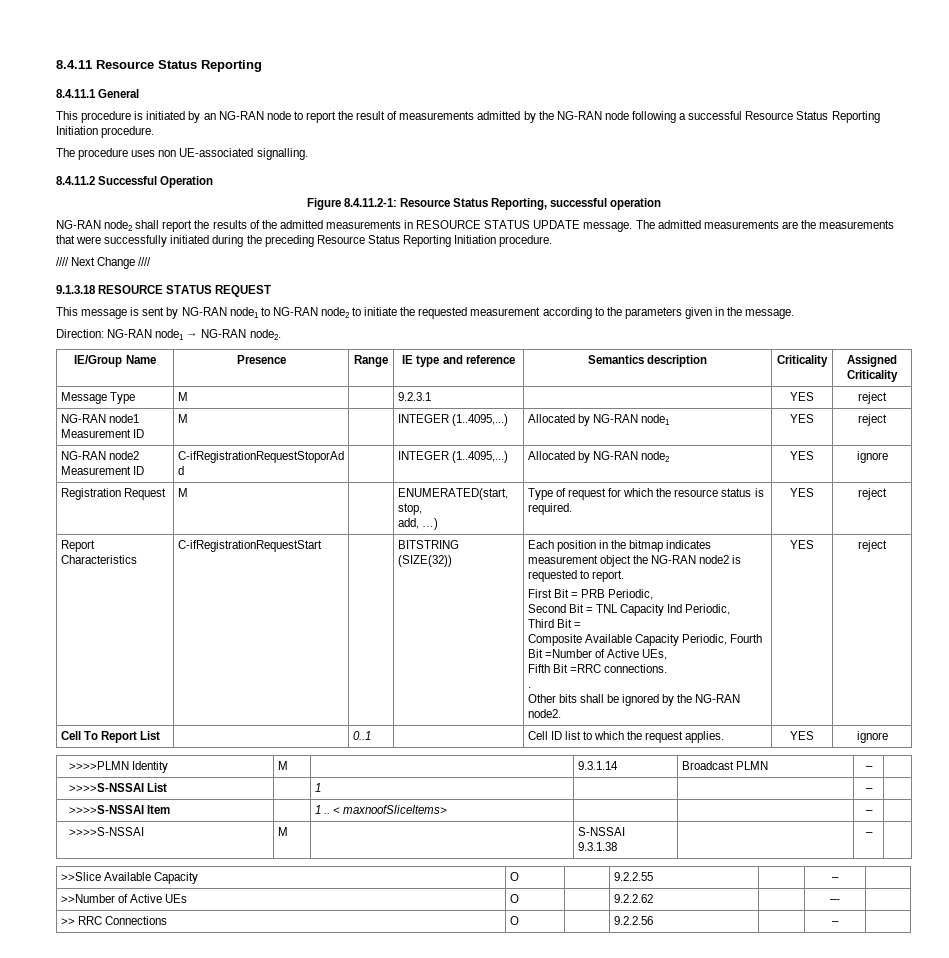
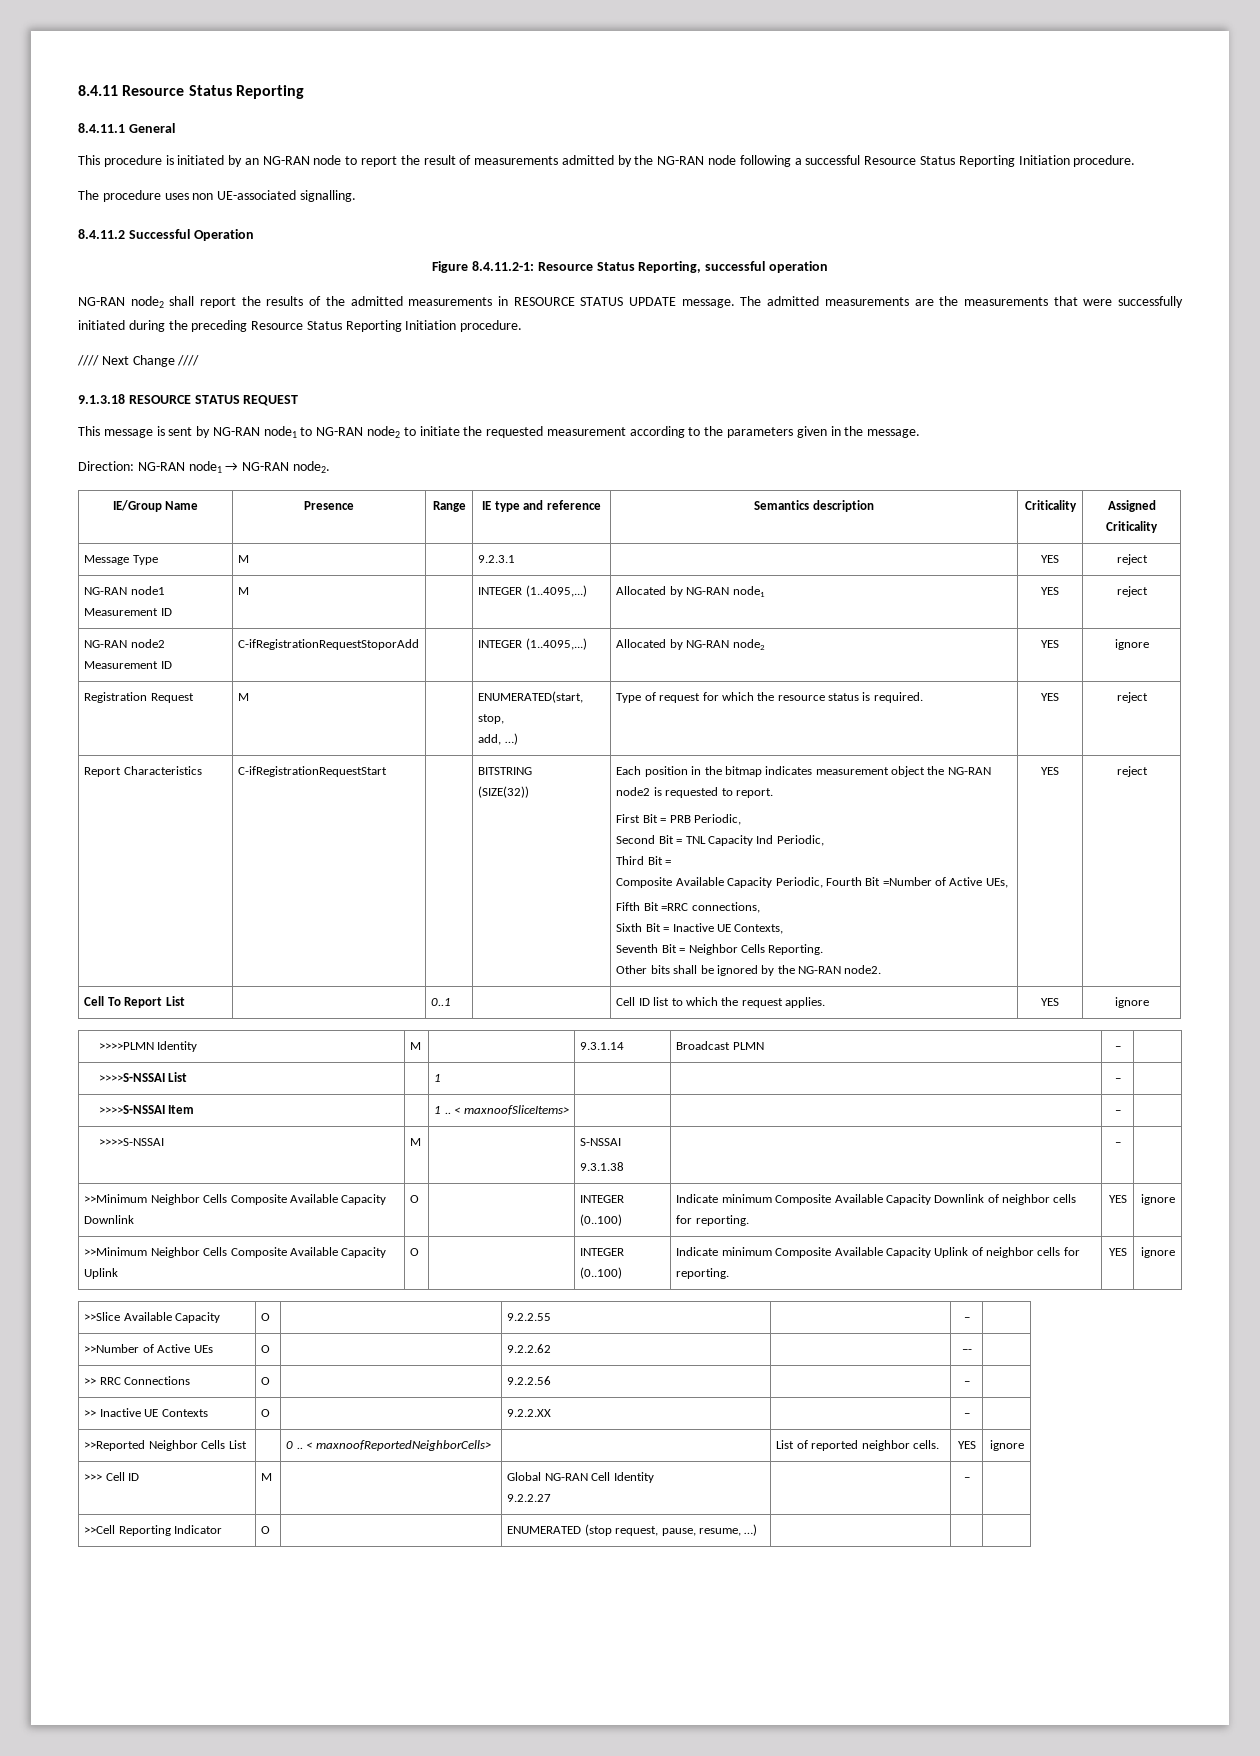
- Fifth Bit =RRC connections.
- .
+ Fifth Bit =RRC connections,
+ Sixth Bit = Inactive UE Contexts,
+ Seventh Bit = Neighbor Cells Reporting.
+ >>Minimum Neighbor Cells Composite Available Capacity Downlink | O | | INTEGER (0..100) | Indicate minimum Composite Available Capacity Downlink of neighbor cells for reporting. | YES | ignore
+ >>Minimum Neighbor Cells Composite Available Capacity Uplink | O | | INTEGER (0..100) | Indicate minimum Composite Available Capacity Uplink of neighbor cells for reporting. | YES | ignore
+ >> Inactive UE Contexts | O | | 9.2.2.XX | | – |
+ >>Reported Neighbor Cells List | | 0 .. < maxnoofReportedNeighborCells> | | List of reported neighbor cells. | YES | ignore
+ >>> Cell ID | M | | Global NG-RAN Cell Identity
+ 9.2.2.27 | | – |
+ >>Cell Reporting Indicator | O | | ENUMERATED (stop request, pause, resume, …) | | |

